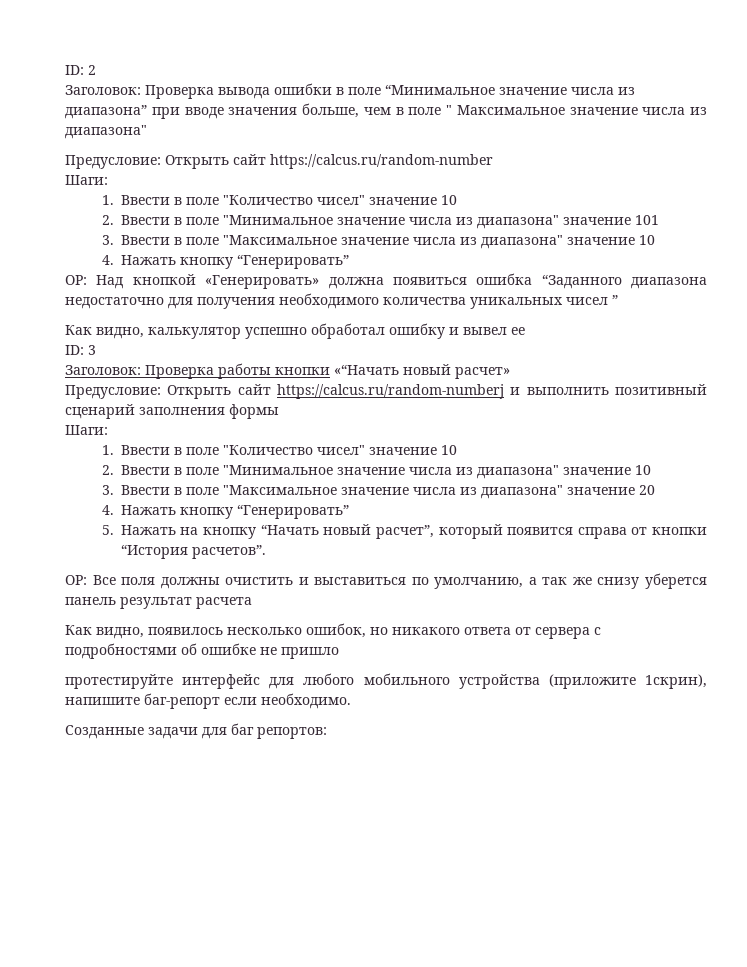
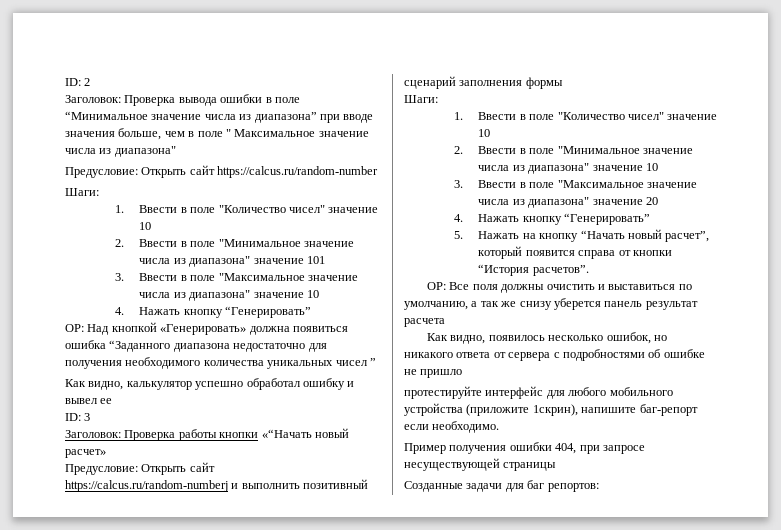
+ Пример получения ошибки 404, при запросе несуществующей страницы

